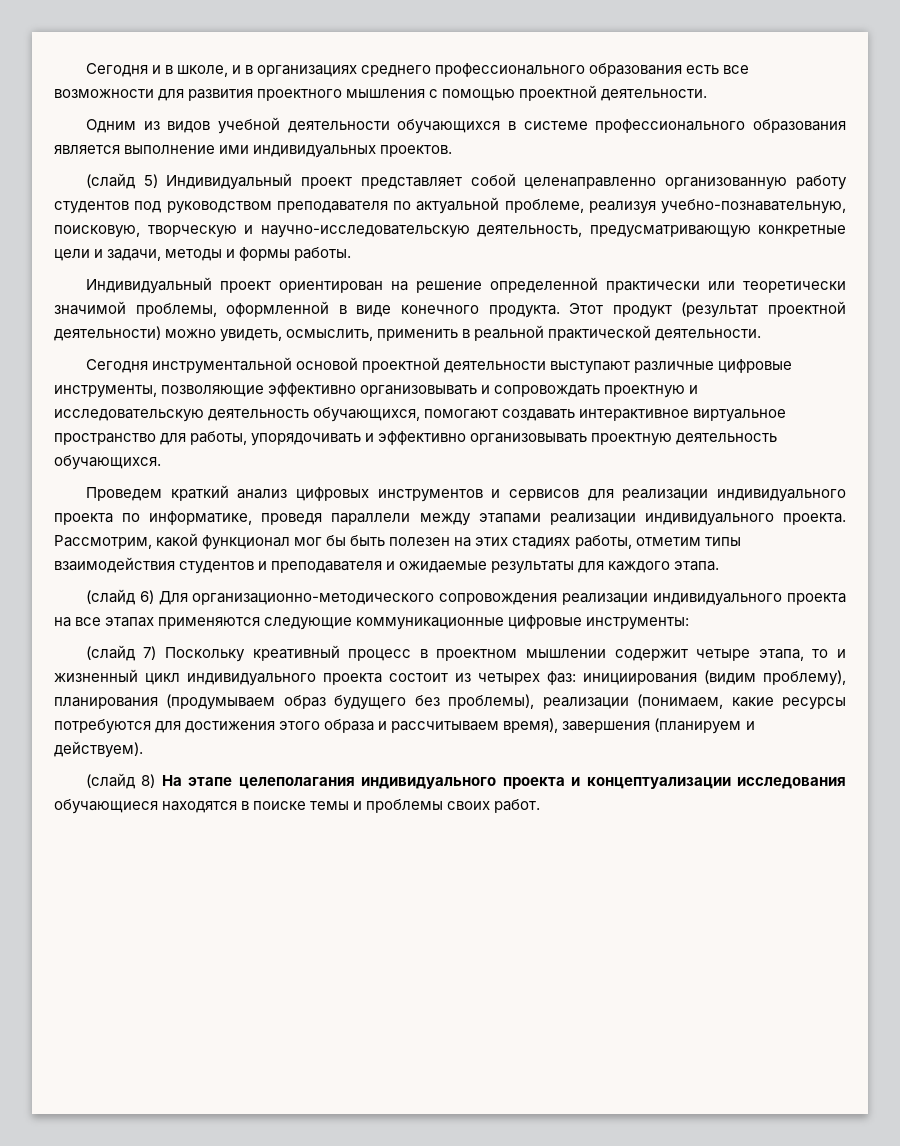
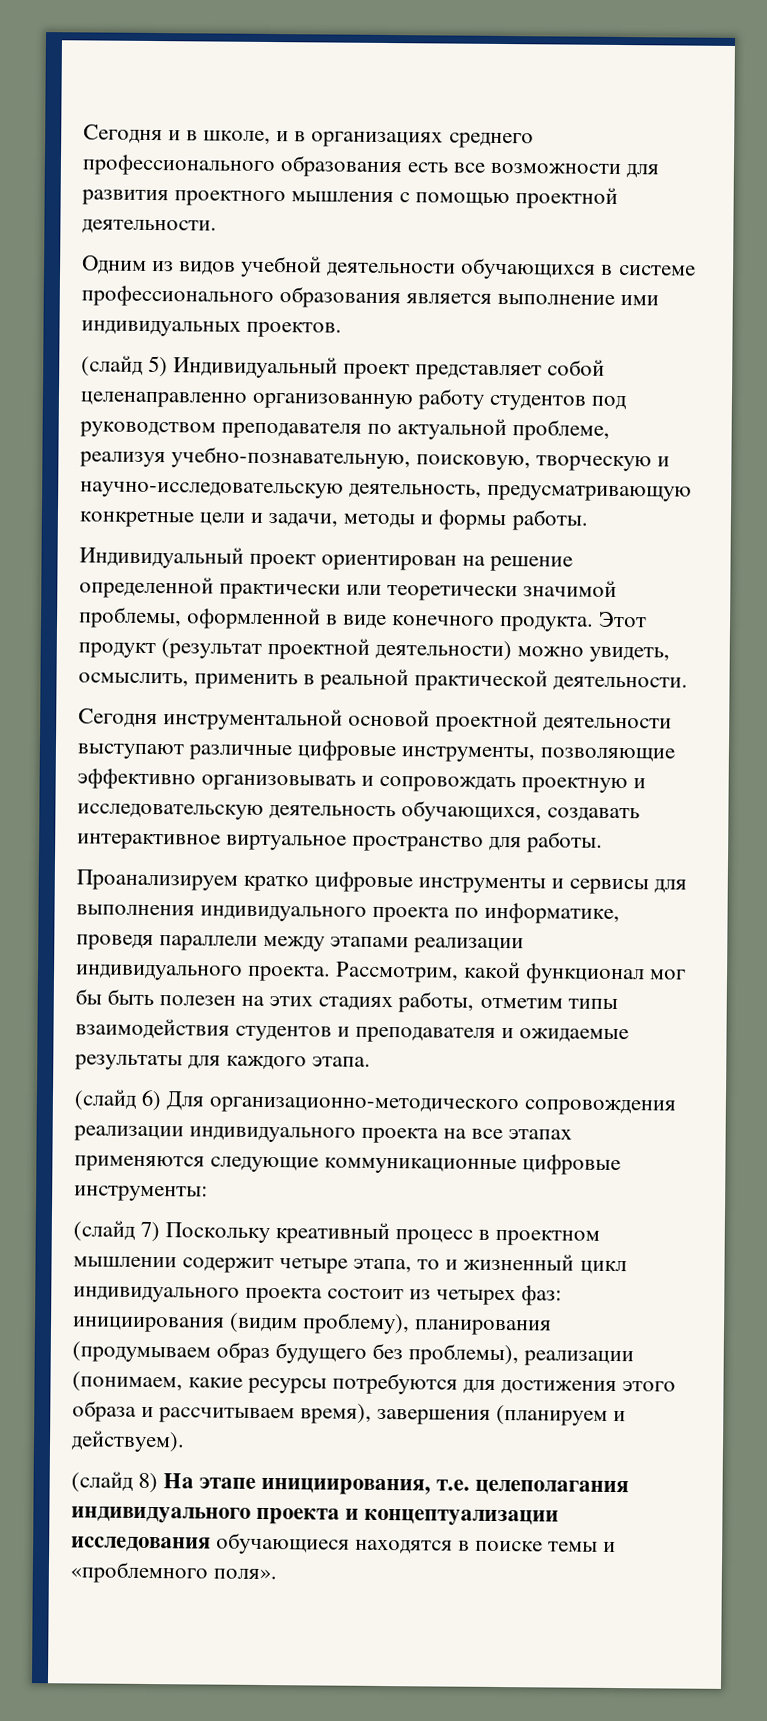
- Сегодня инструментальной основой проектной деятельности выступают различные цифровые инструменты, позволяющие эффективно организовывать и сопровождать проектную и исследовательскую деятельность обучающихся, помогают создавать интерактивное виртуальное пространство для работы, упорядочивать и эффективно организовывать проектную деятельность обучающихся.
- Проведем краткий анализ цифровых инструментов и сервисов для реализации индивидуального проекта по информатике, проведя параллели между этапами реализации индивидуального проекта.
+ Сегодня инструментальной основой проектной деятельности выступают различные цифровые инструменты, позволяющие эффективно организовывать и сопровождать проектную и исследовательскую деятельность обучающихся, создавать интерактивное виртуальное пространство для работы.
+ Проанализируем кратко цифровые инструменты и сервисы для выполнения индивидуального проекта по информатике, проведя параллели между этапами реализации индивидуального проекта.
- (слайд 8) На этапе целеполагания индивидуального проекта и концептуализации исследования обучающиеся находятся в поиске темы и проблемы своих работ.
+ (слайд 8) На этапе инициирования, т.е. целеполагания индивидуального проекта и концептуализации исследования обучающиеся находятся в поиске темы и «проблемного поля».

